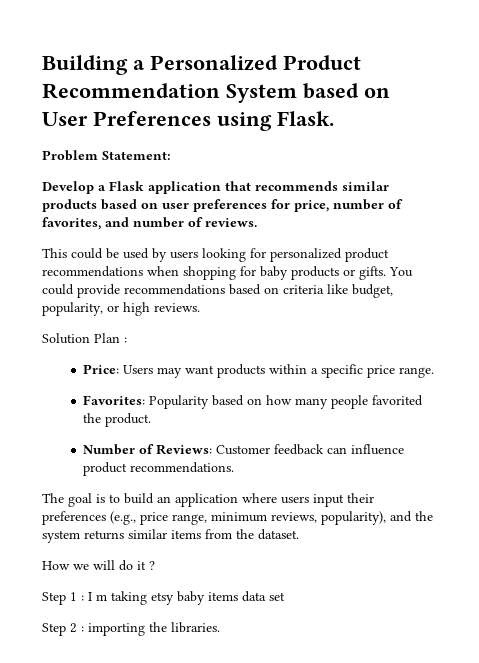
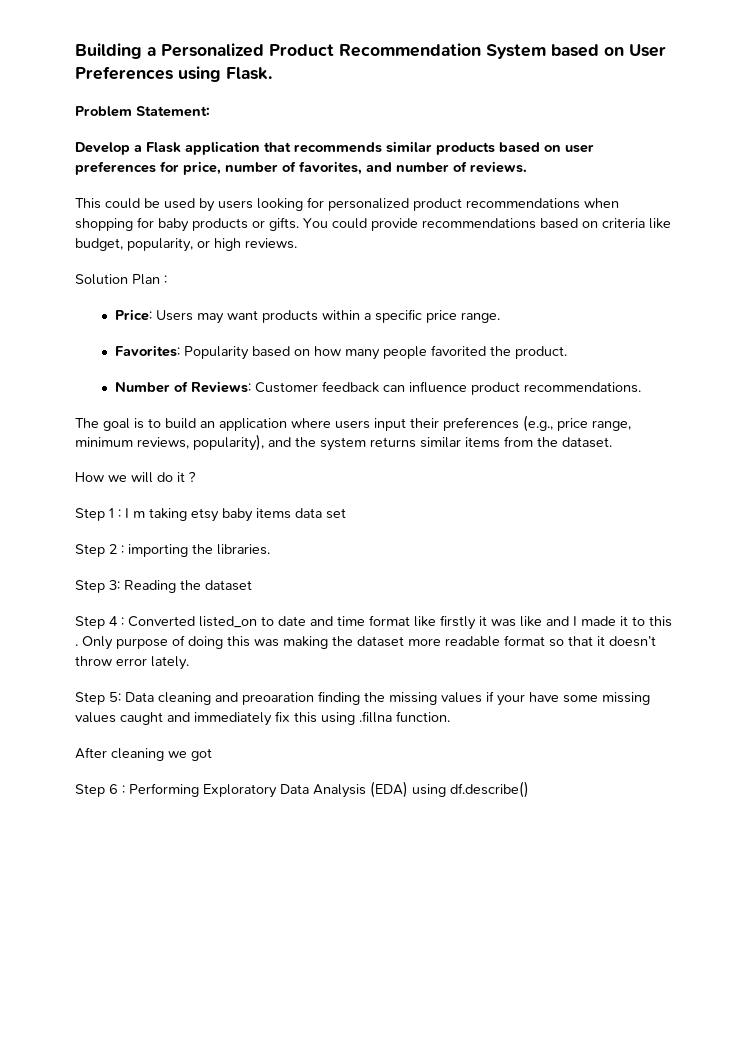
+ Step 3: Reading the dataset
+ Step 4 : Converted listed_on to date and time format like firstly it was like and I made it to this . Only purpose of doing this was making the dataset more readable format so that it doesn’t throw error lately.
+ Step 5: Data cleaning and preoaration finding the missing values if your have some missing values caught and immediately fix this using .fillna function.
+ After cleaning we got
+ Step 6 : Performing Exploratory Data Analysis (EDA) using df.describe()

